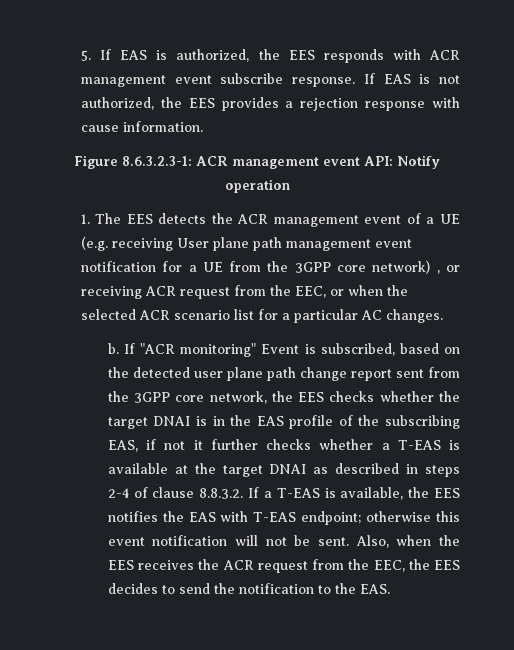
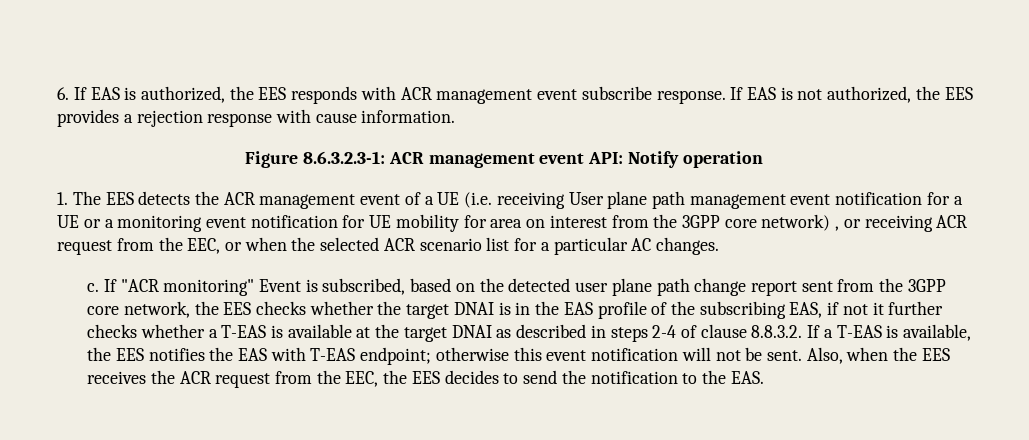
- 5. If EAS is authorized, the EES responds with ACR management event subscribe response.
+ 6. If EAS is authorized, the EES responds with ACR management event subscribe response.
- 1. The EES detects the ACR management event of a UE (e.g. receiving User plane path management event notification for a UE from the 3GPP core network) , or receiving ACR request from the EEC, or when the selected ACR scenario list for a particular AC changes.
+ 1. The EES detects the ACR management event of a UE (i.e. receiving User plane path management event notification for a UE or a monitoring event notification for UE mobility for area on interest from the 3GPP core network) , or receiving ACR request from the EEC, or when the selected ACR scenario list for a particular AC changes.
- b.
+ c.

